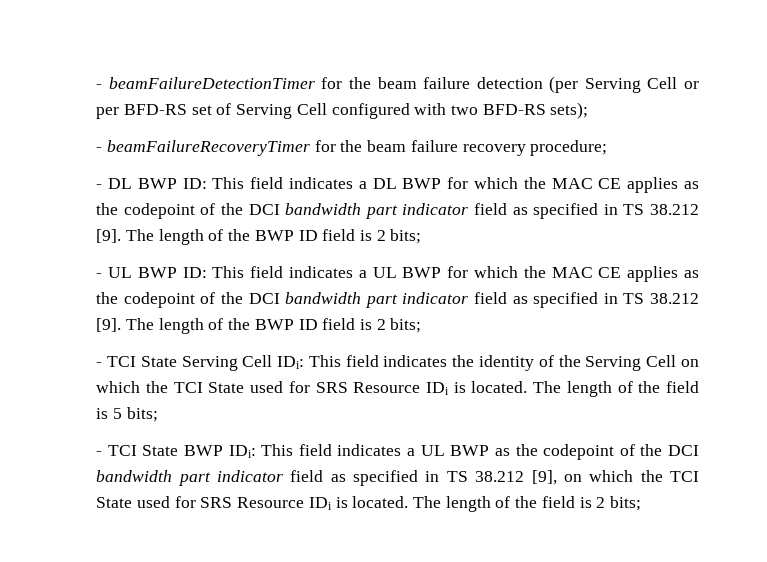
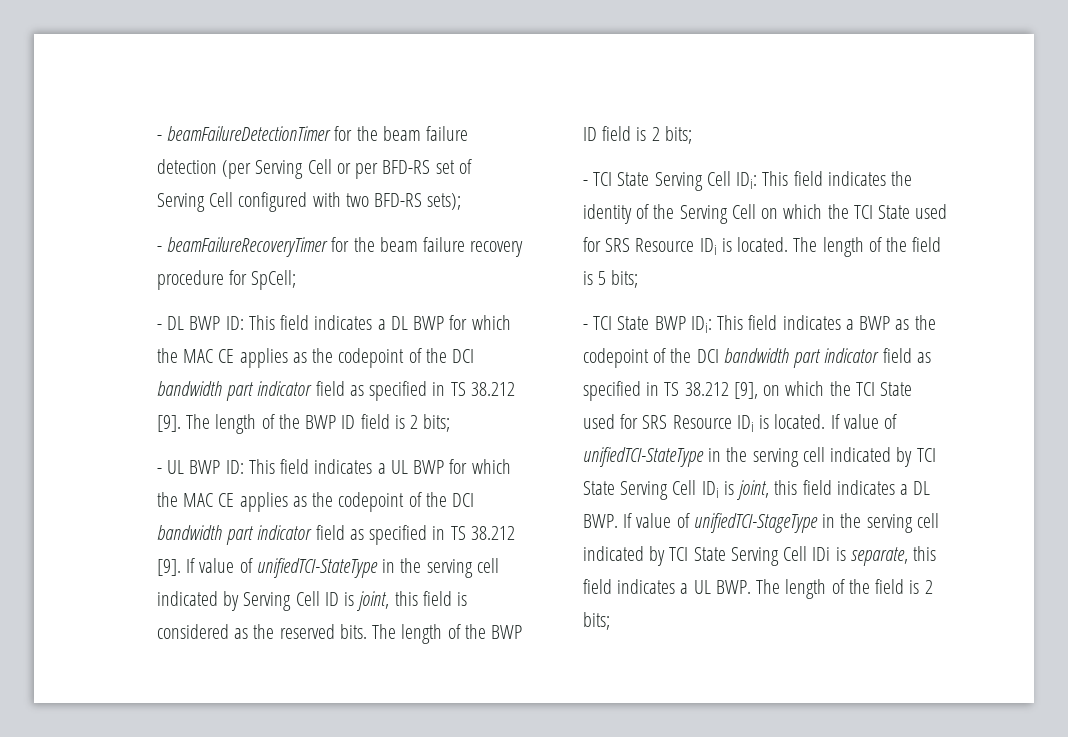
- - beamFailureRecoveryTimer for the beam failure recovery procedure;
+ - beamFailureRecoveryTimer for the beam failure recovery procedure for SpCell;
+ If value of unifiedTCI-StateType in the serving cell indicated by Serving Cell ID is joint, this field is considered as the reserved bits.
- - TCI State BWP IDi: This field indicates a UL BWP as the codepoint of the DCI bandwidth part indicator field as specified in TS 38.212 [9], on which the TCI State used for SRS Resource IDi is located.
+ - TCI State BWP IDi: This field indicates a BWP as the codepoint of the DCI bandwidth part indicator field as specified in TS 38.212 [9], on which the TCI State used for SRS Resource IDi is located.
- The length of the field is 2 bits;
+ If value of unifiedTCI-StateType in the serving cell indicated by TCI State Serving Cell IDi is joint, this field indicates a DL BWP. If value of unifiedTCI-StageType in the serving cell indicated by TCI State Serving Cell IDi is separate, this field indicates a UL BWP. The length of the field is 2 bits;

